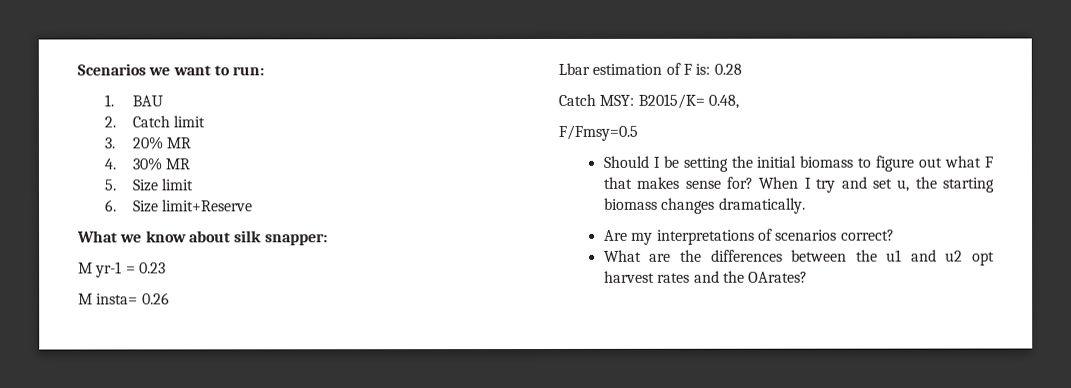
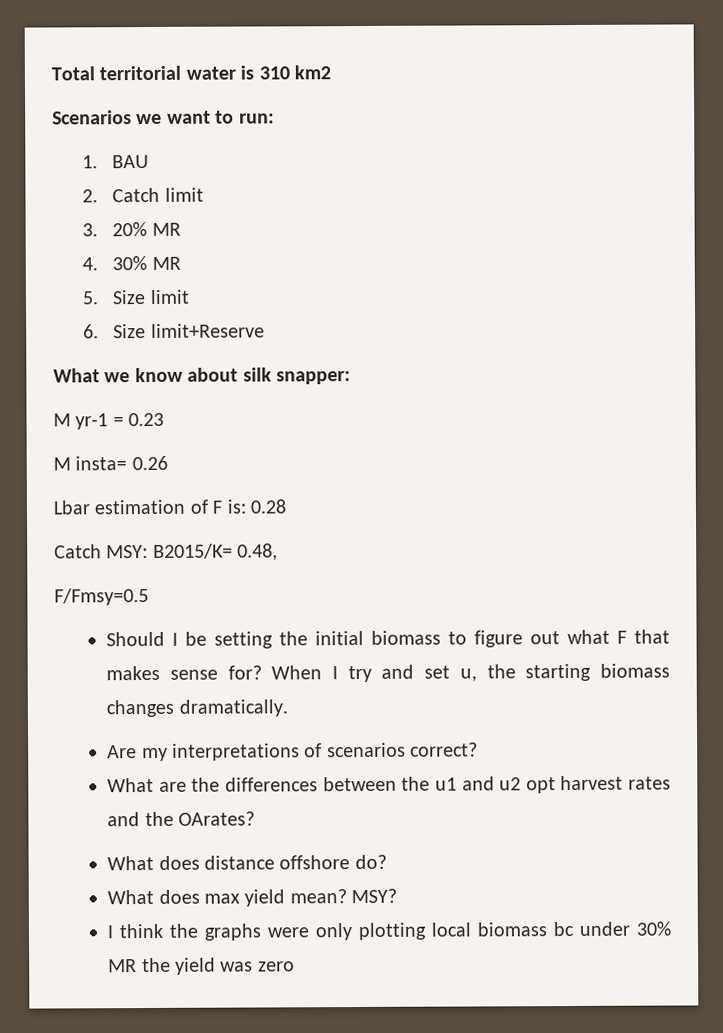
+ Total territorial water is 310 km2
+ What does distance offshore do?
+ What does max yield mean? MSY?
+ I think the graphs were only plotting local biomass bc under 30% MR the yield was zero

